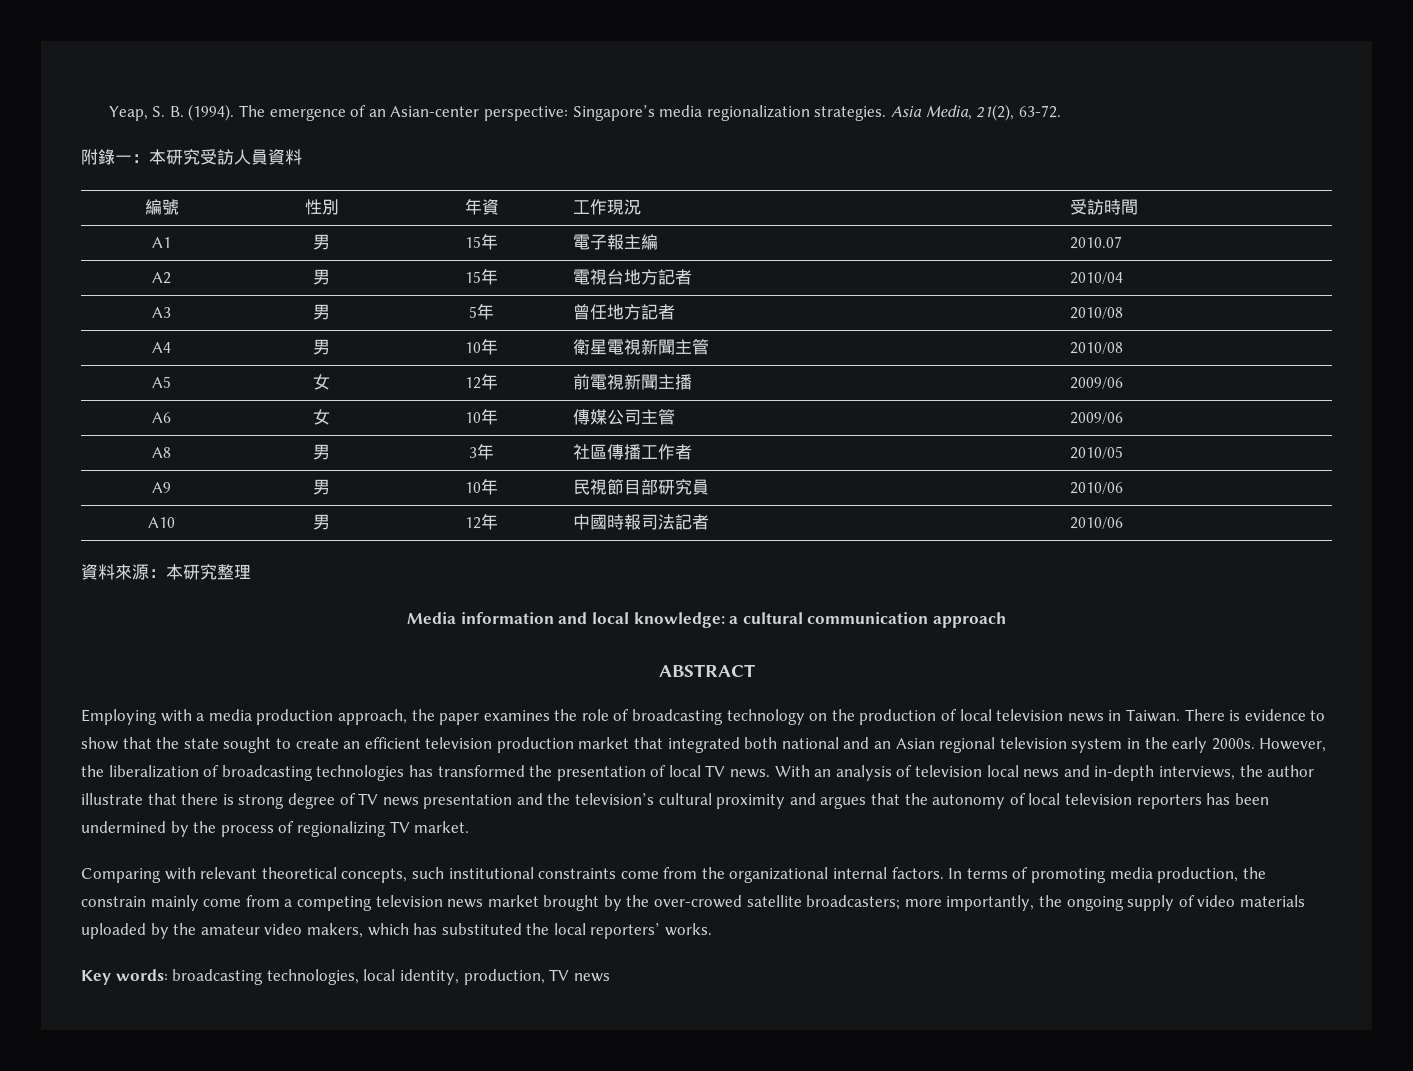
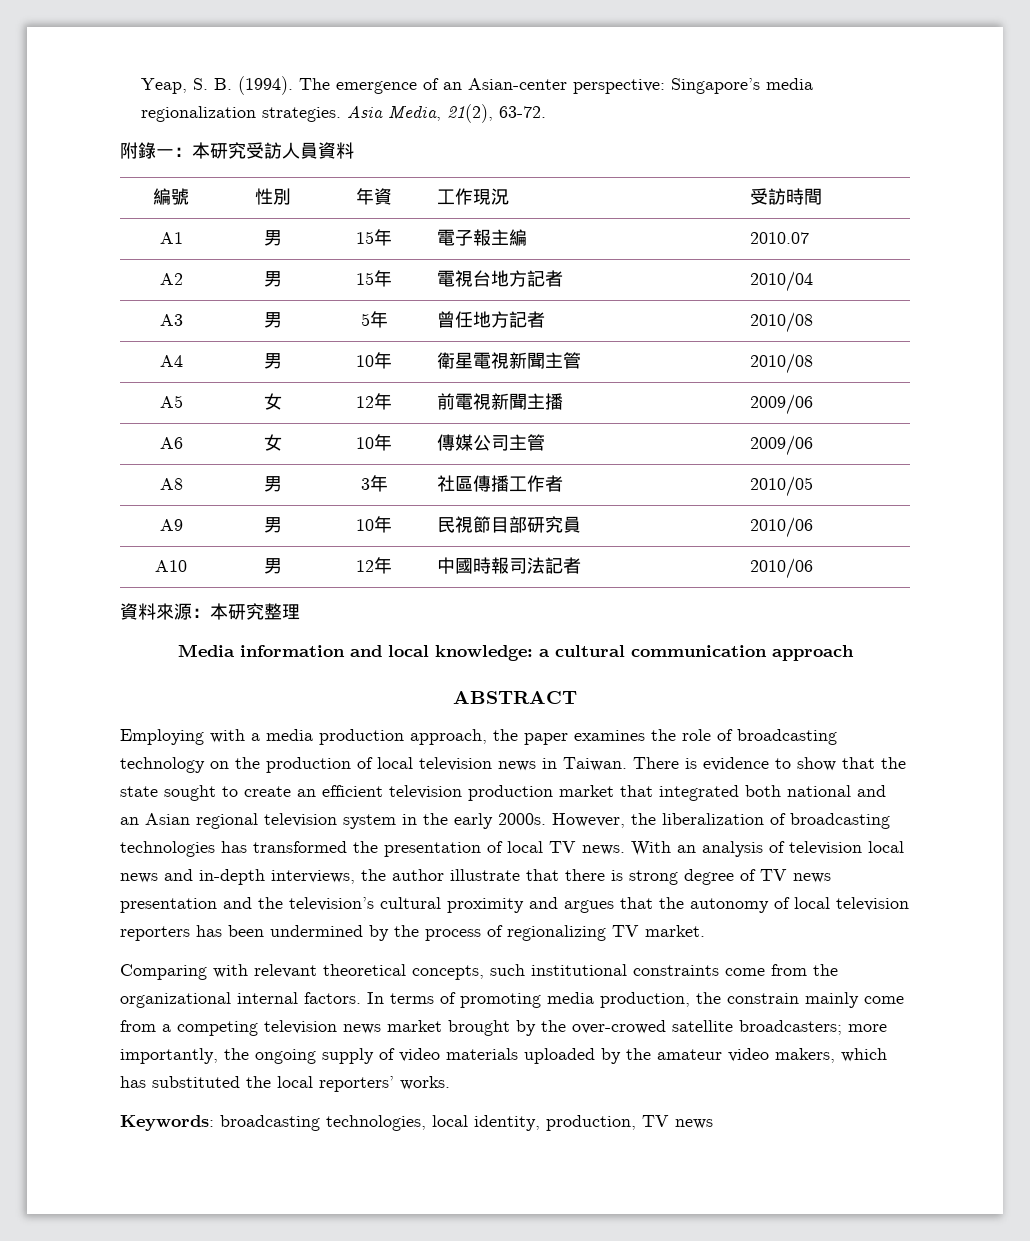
- Key words: broadcasting technologies, local identity, production, TV news
+ Keywords: broadcasting technologies, local identity, production, TV news

